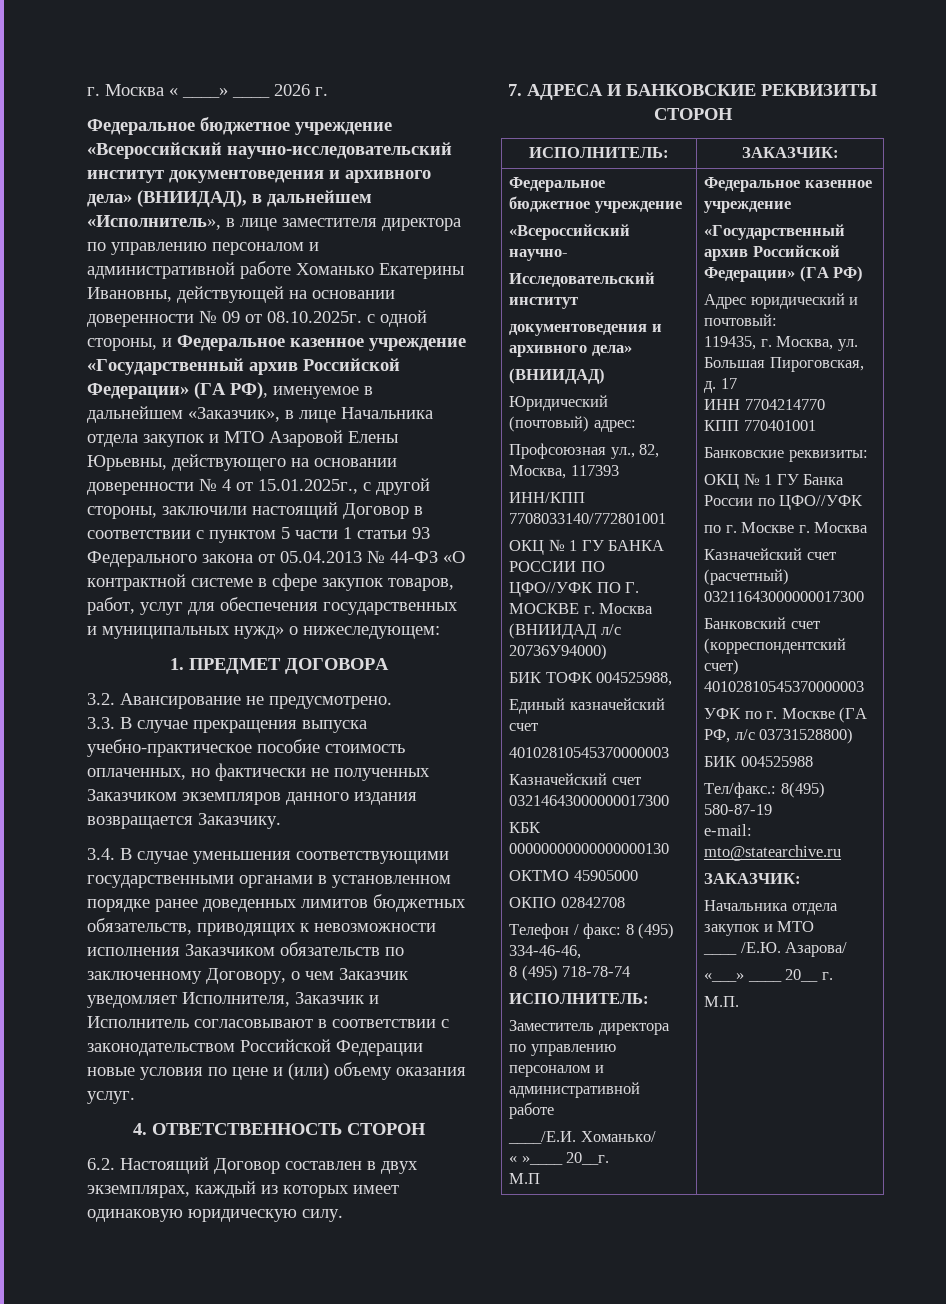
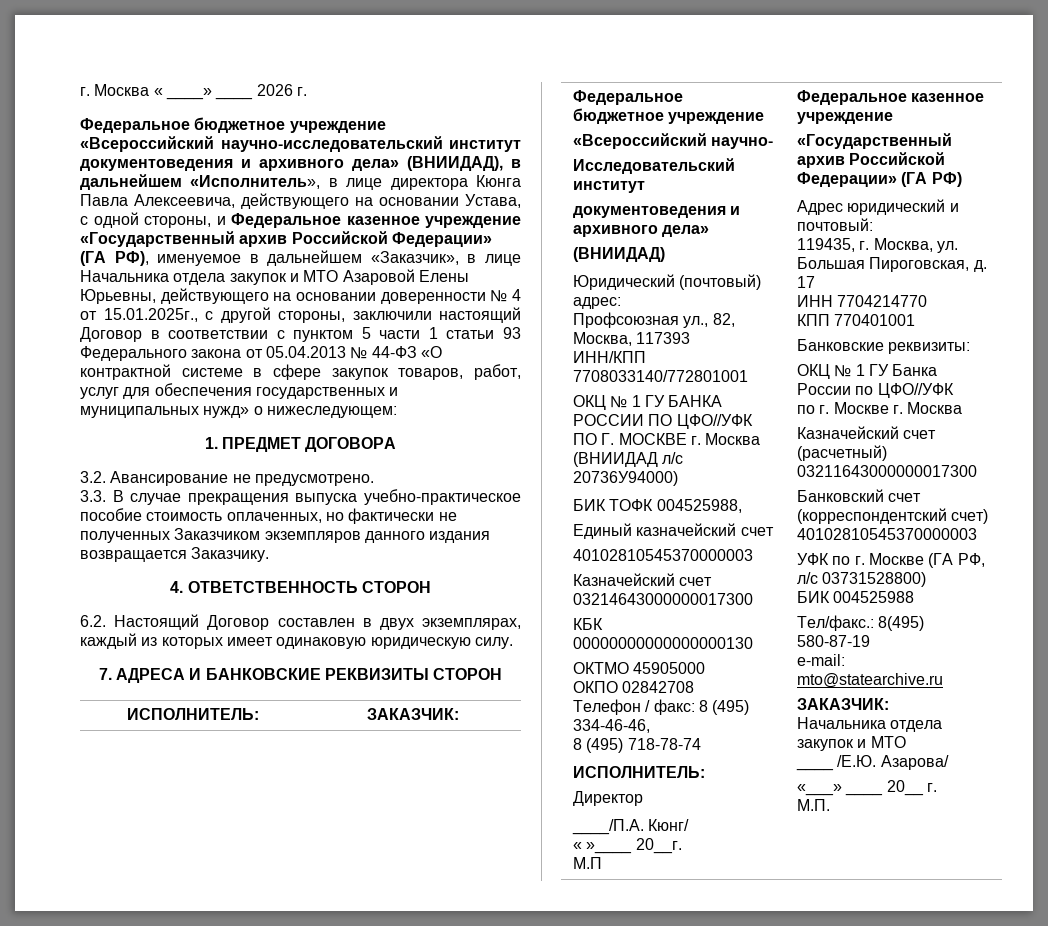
- Федеральное бюджетное учреждение «Всероссийский научно-исследовательский институт документоведения и архивного дела» (ВНИИДАД), в дальнейшем «Исполнитель», в лице заместителя директора по управлению персоналом и административной работе Хоманько Екатерины Ивановны, действующей на основании доверенности № 09 от 08.10.2025г. с одной стороны, и Федеральное казенное учреждение «Государственный архив Российской Федерации» (ГА РФ), именуемое в дальнейшем «Заказчик», в лице Начальника отдела закупок и МТО Азаровой Елены Юрьевны, действующего на основании доверенности № 4 от 15.01.2025г., с другой стороны, заключили настоящий Договор в соответствии с пунктом 5 части 1 статьи 93 Федерального закона от 05.04.2013 № 44-ФЗ «О контрактной системе в сфере закупок товаров, работ, услуг для обеспечения государственных и муниципальных нужд» о нижеследующем:
+ Федеральное бюджетное учреждение «Всероссийский научно-исследовательский институт документоведения и архивного дела» (ВНИИДАД), в дальнейшем «Исполнитель», в лице директора Кюнга Павла Алексеевича, действующего на основании Устава, с одной стороны, и Федеральное казенное учреждение «Государственный архив Российской Федерации» (ГА РФ), именуемое в дальнейшем «Заказчик», в лице Начальника отдела закупок и МТО Азаровой Елены Юрьевны, действующего на основании доверенности № 4 от 15.01.2025г., с другой стороны, заключили настоящий Договор в соответствии с пунктом 5 части 1 статьи 93 Федерального закона от 05.04.2013 № 44-ФЗ «О контрактной системе в сфере закупок товаров, работ, услуг для обеспечения государственных и муниципальных нужд» о нижеследующем:
- 3.4. В случае уменьшения соответствующими государственными органами в установленном порядке ранее доведенных лимитов бюджетных обязательств, приводящих к невозможности исполнения Заказчиком обязательств по заключенному Договору, о чем Заказчик уведомляет Исполнителя, Заказчик и Исполнитель согласовывают в соответствии с законодательством Российской Федерации новые условия по цене и (или) объему оказания услуг.
- Заместитель директора по управлению персоналом и административной работе
- ____/Е.И. Хоманько/
+ Директор
+ ____/П.А. Кюнг/

